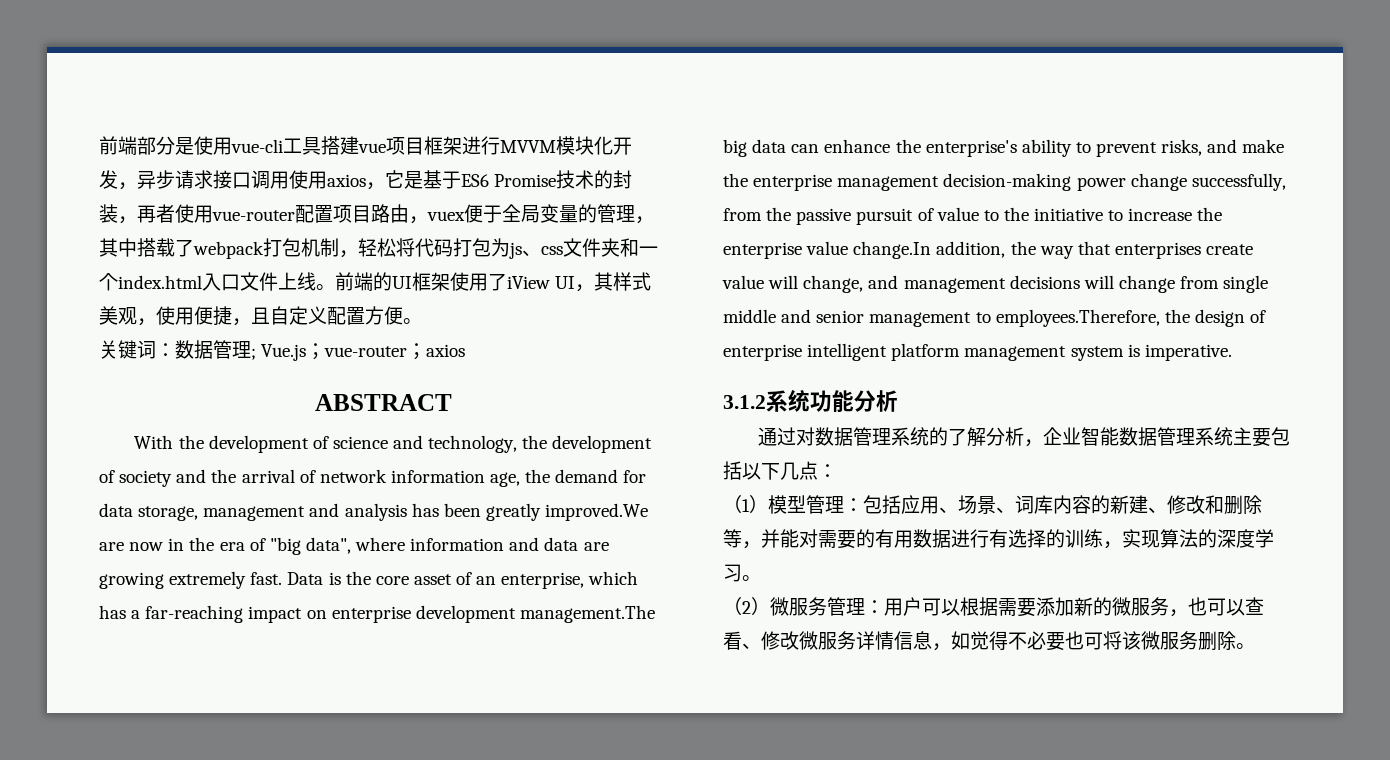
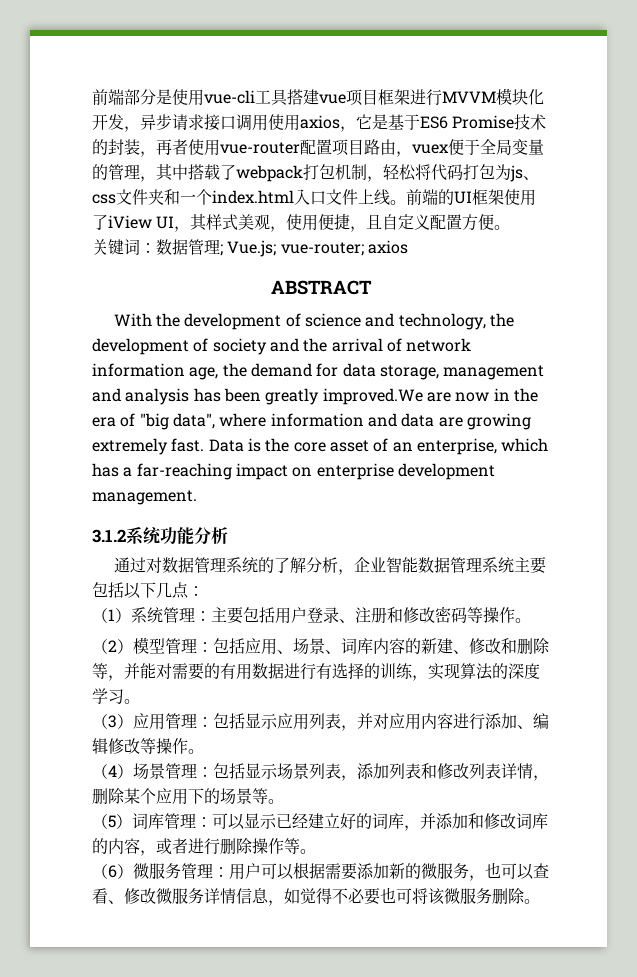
- 关键词：数据管理; Vue.js；vue-router；axios
+ 关键词：数据管理; Vue.js; vue-router; axios
- Data is the core asset of an enterprise, which has a far-reaching impact on enterprise development management.The big data can enhance the enterprise's ability to prevent risks, and make the enterprise management decision-making power change successfully, from the passive pursuit of value to the initiative to increase the enterprise value change.In addition, the way that enterprises create value will change, and management decisions will change from single middle and senior management to employees.Therefore, the design of enterprise intelligent platform management system is imperative.
+ Data is the core asset of an enterprise, which has a far-reaching impact on enterprise development management.
- （1）模型管理：包括应用、场景、词库内容的新建、修改和删除等，并能对需要的有用数据进行有选择的训练，实现算法的深度学习。
+ （1）系统管理：主要包括用户登录、注册和修改密码等操作。
+ （2）模型管理：包括应用、场景、词库内容的新建、修改和删除等，并能对需要的有用数据进行有选择的训练，实现算法的深度学习。
- （2）微服务管理：用户可以根据需要添加新的微服务，也可以查看、修改微服务详情信息，如觉得不必要也可将该微服务删除。
+ （3）应用管理：包括显示应用列表，并对应用内容进行添加、编辑修改等操作。
+ （4）场景管理：包括显示场景列表，添加列表和修改列表详情，删除某个应用下的场景等。
+ （5）词库管理：可以显示已经建立好的词库，并添加和修改词库的内容，或者进行删除操作等。
+ （6）微服务管理：用户可以根据需要添加新的微服务，也可以查看、修改微服务详情信息，如觉得不必要也可将该微服务删除。

